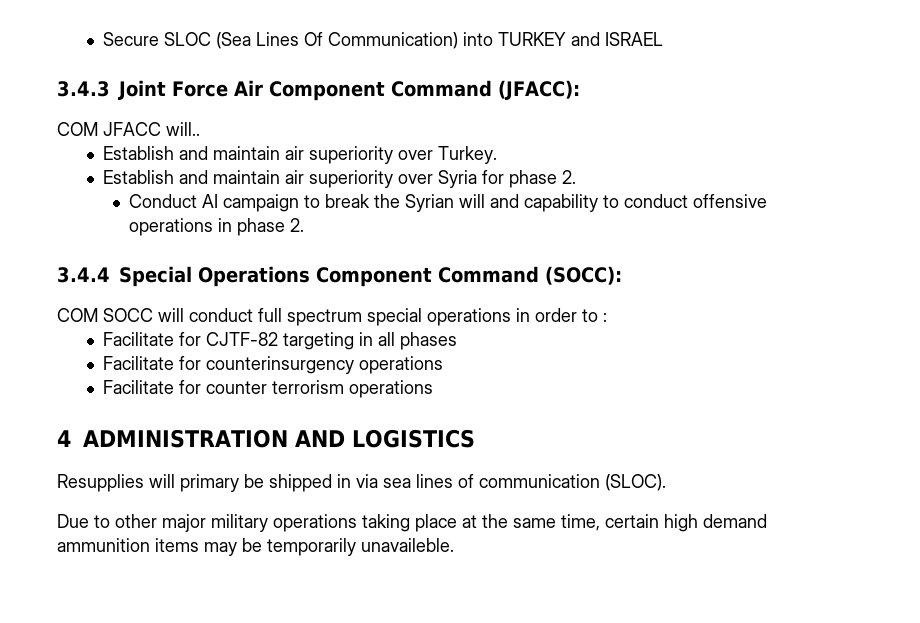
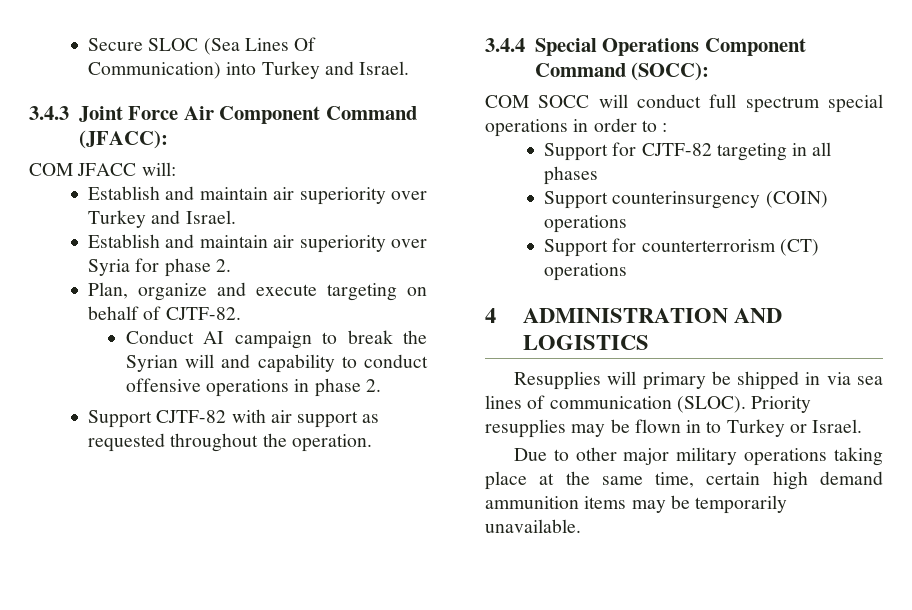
- Secure SLOC (Sea Lines Of Communication) into TURKEY and ISRAEL
+ Secure SLOC (Sea Lines Of Communication) into Turkey and Israel.
- COM JFACC will..
- Establish and maintain air superiority over Turkey.
+ COM JFACC will:
+ Establish and maintain air superiority over Turkey and Israel.
+ Plan, organize and execute targeting on behalf of CJTF-82.
+ Support CJTF-82 with air support as requested throughout the operation.
- Facilitate for CJTF-82 targeting in all phases
+ Support for CJTF-82 targeting in all phases
- Facilitate for counterinsurgency operations
- Facilitate for counter terrorism operations
+ Support counterinsurgency (COIN) operations
+ Support for counterterrorism (CT) operations
+ Priority resupplies may be flown in to Turkey or Israel.
- Due to other major military operations taking place at the same time, certain high demand ammunition items may be temporarily unavaileble.
+ Due to other major military operations taking place at the same time, certain high demand ammunition items may be temporarily unavailable.

